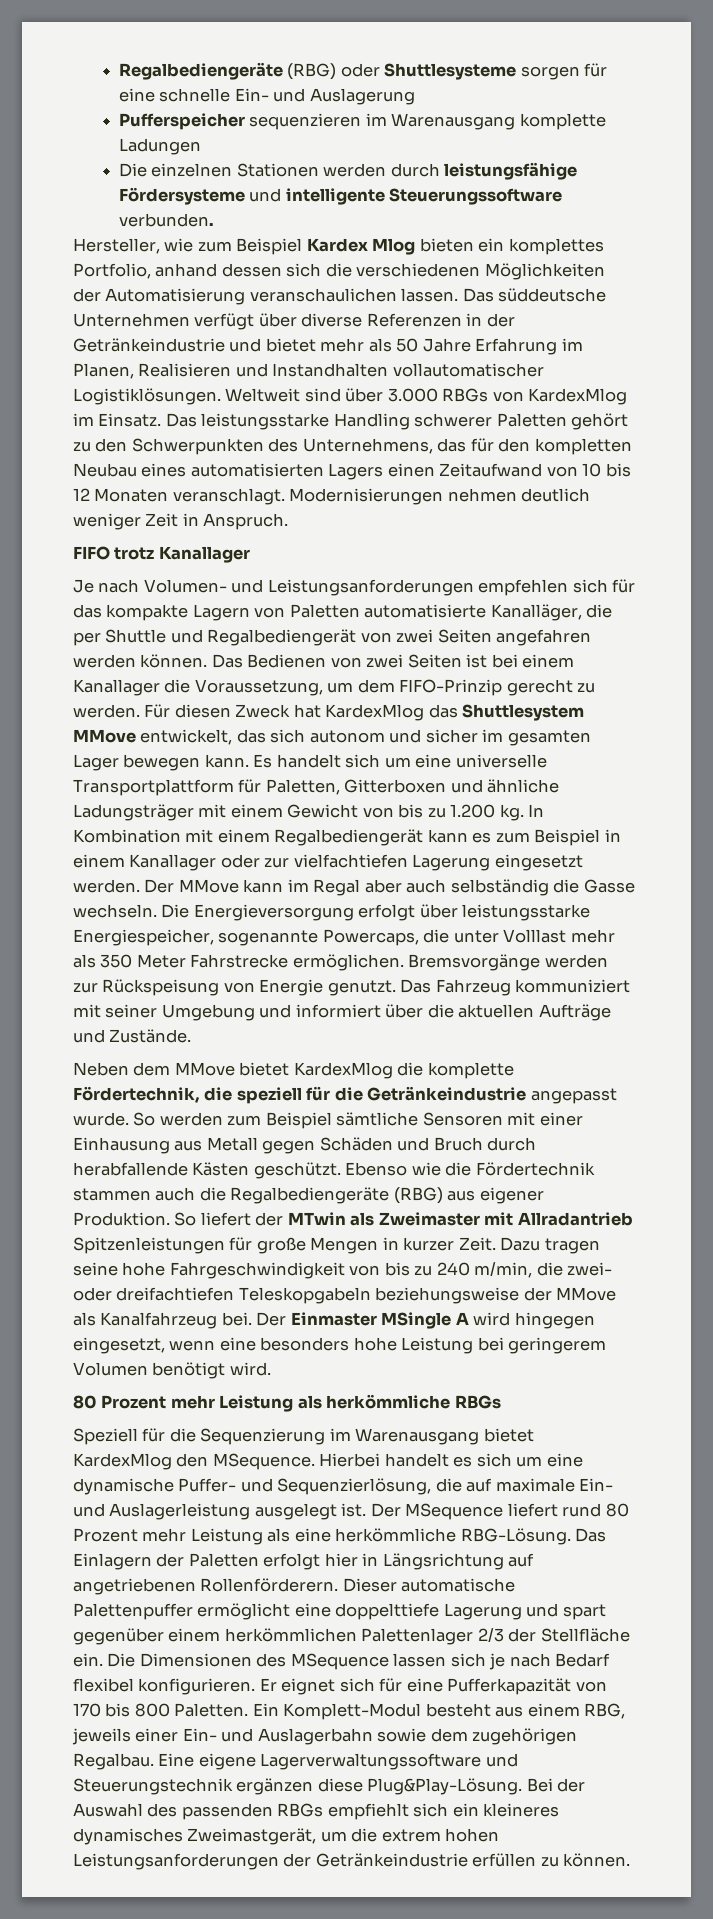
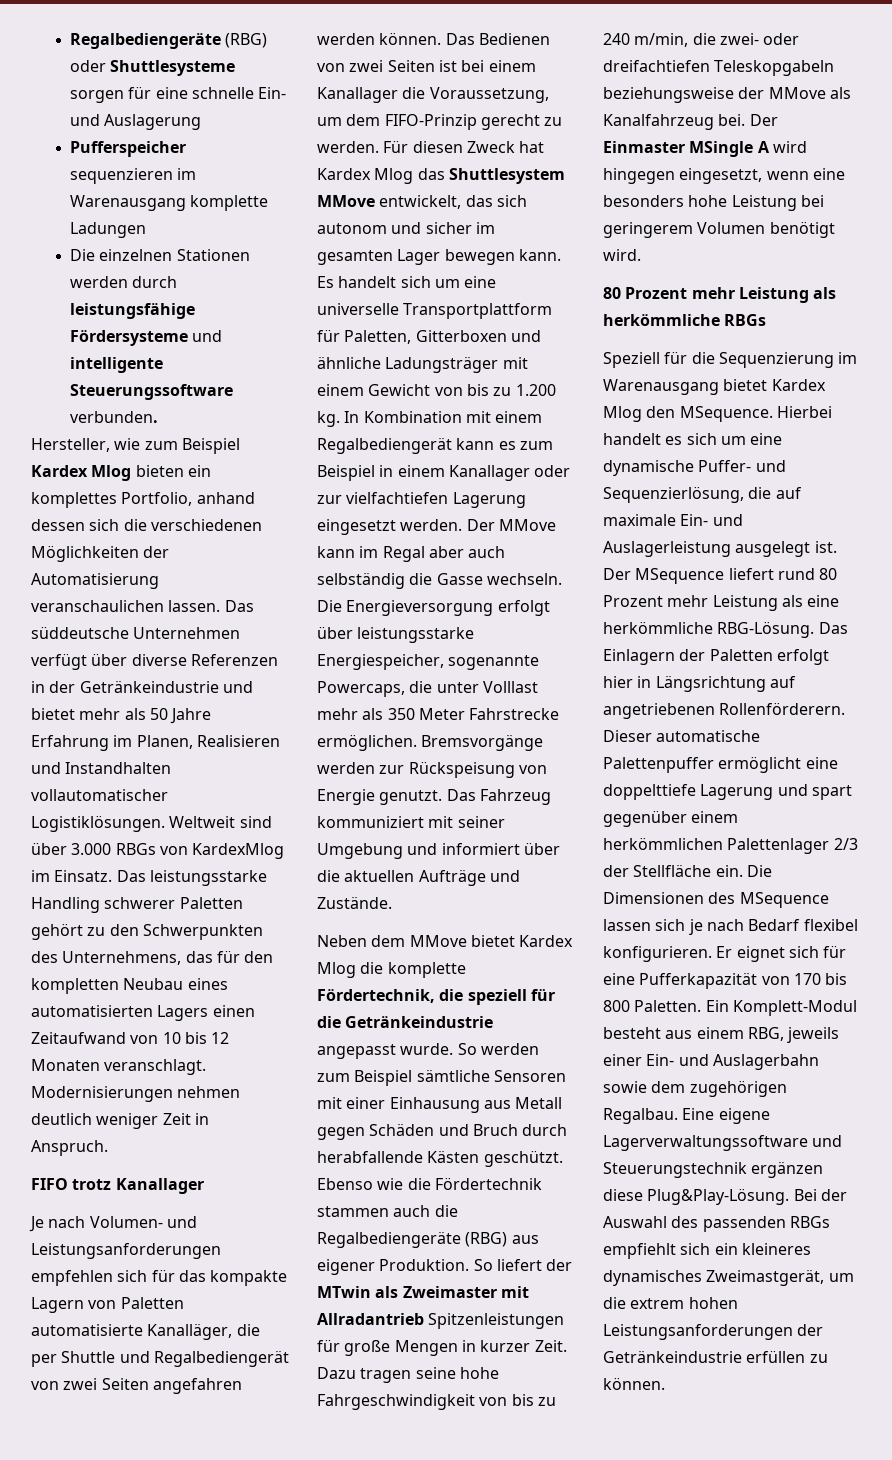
- Für diesen Zweck hat KardexMlog das Shuttlesystem MMove entwickelt, das sich autonom und sicher im gesamten Lager bewegen kann.
+ Für diesen Zweck hat Kardex Mlog das Shuttlesystem MMove entwickelt, das sich autonom und sicher im gesamten Lager bewegen kann.
- Neben dem MMove bietet KardexMlog die komplette Fördertechnik, die speziell für die Getränkeindustrie angepasst wurde.
+ Neben dem MMove bietet Kardex Mlog die komplette Fördertechnik, die speziell für die Getränkeindustrie angepasst wurde.
- Speziell für die Sequenzierung im Warenausgang bietet KardexMlog den MSequence.
+ Speziell für die Sequenzierung im Warenausgang bietet Kardex Mlog den MSequence.

